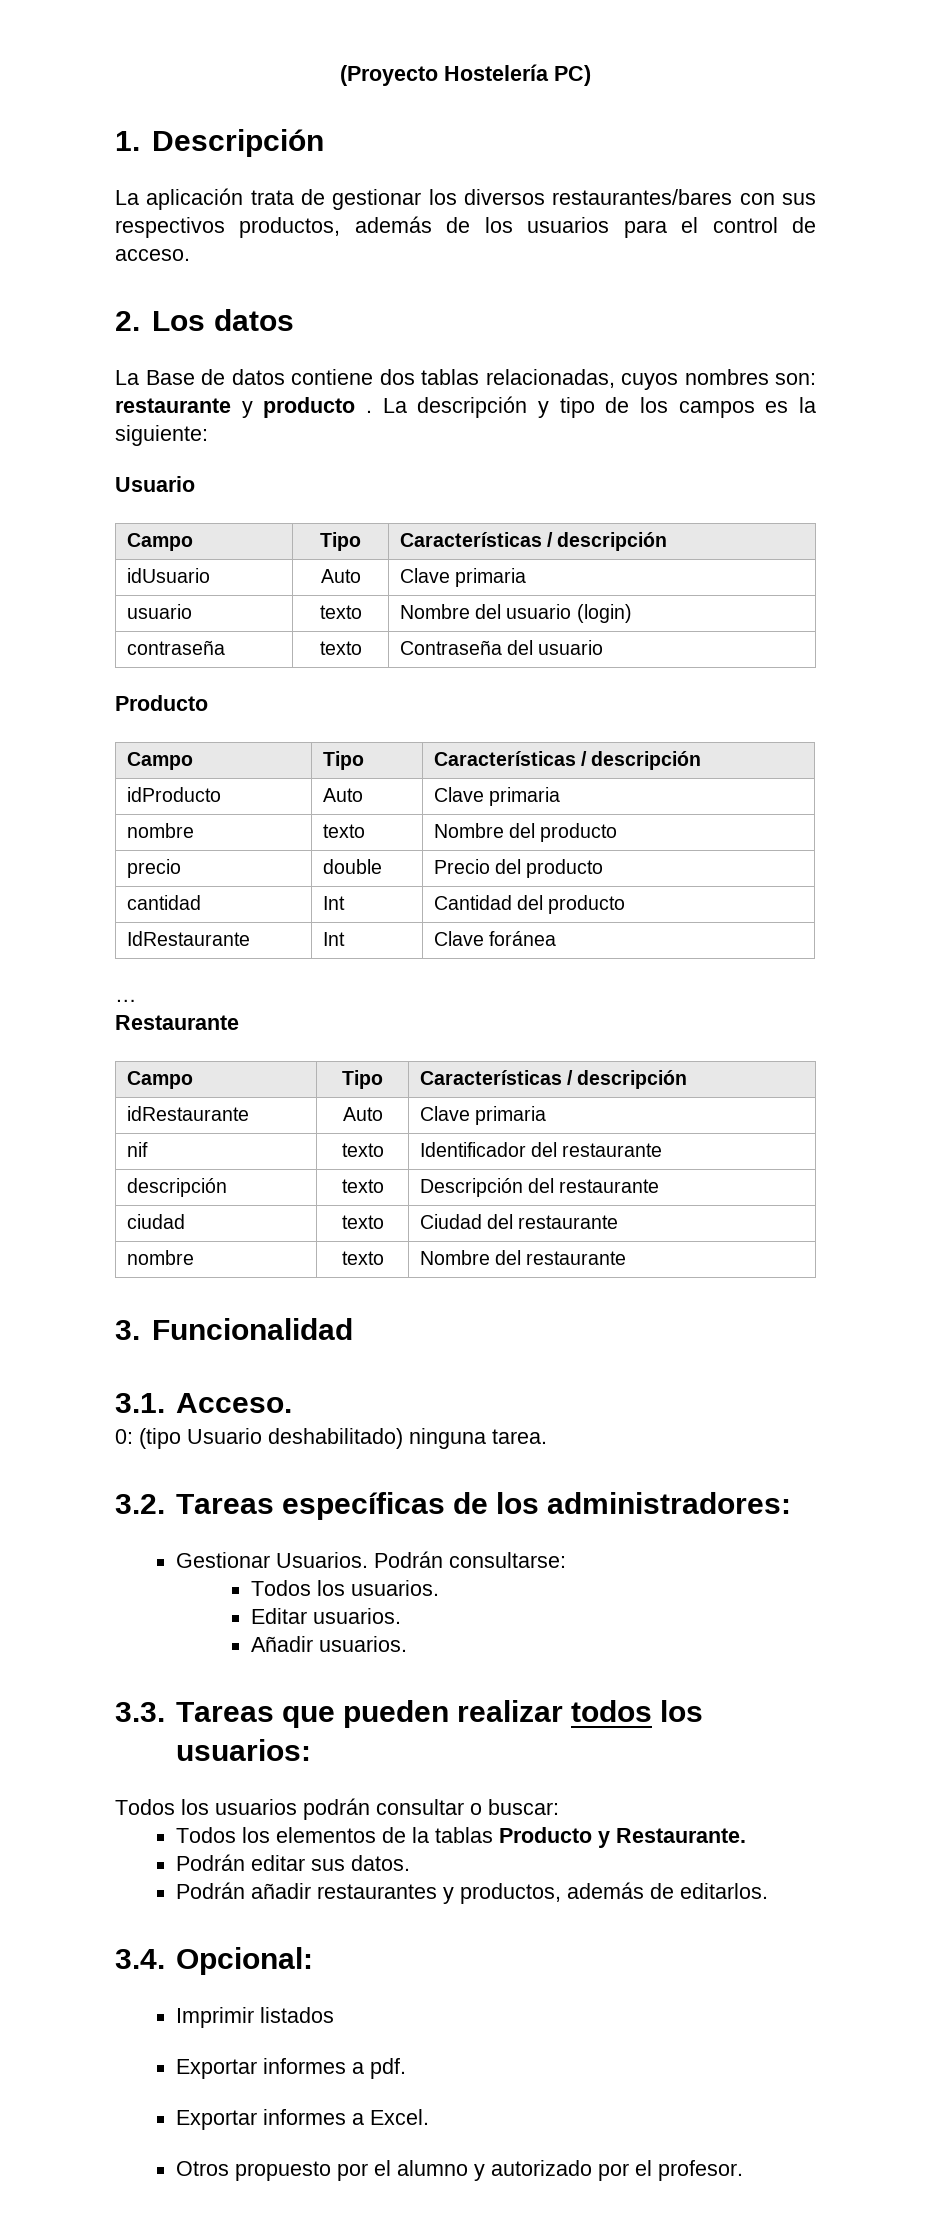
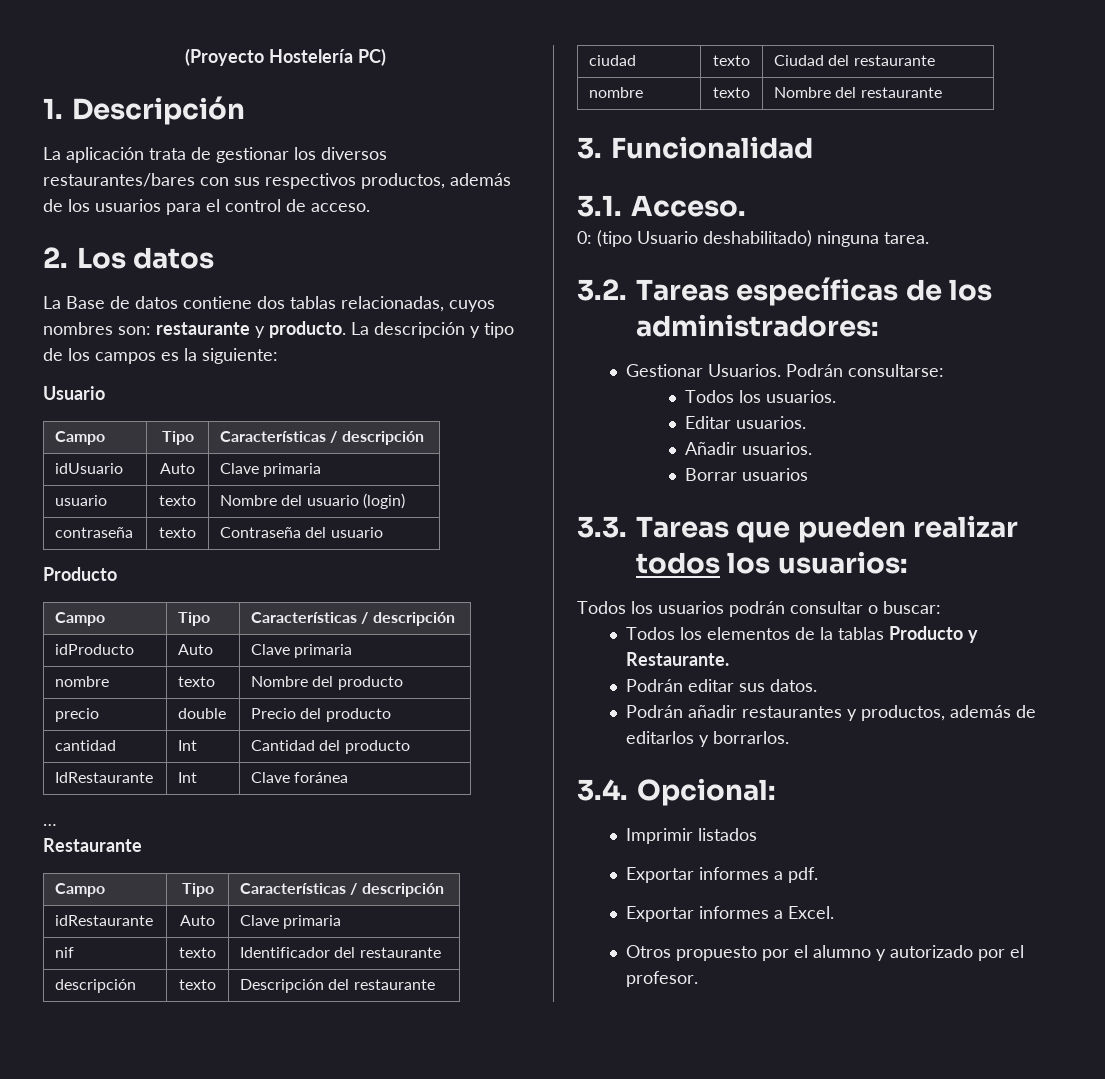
- La Base de datos contiene dos tablas relacionadas, cuyos nombres son: restaurante y producto .
+ La Base de datos contiene dos tablas relacionadas, cuyos nombres son: restaurante y producto.
+ Borrar usuarios
- Podrán añadir restaurantes y productos, además de editarlos.
+ Podrán añadir restaurantes y productos, además de editarlos y borrarlos.

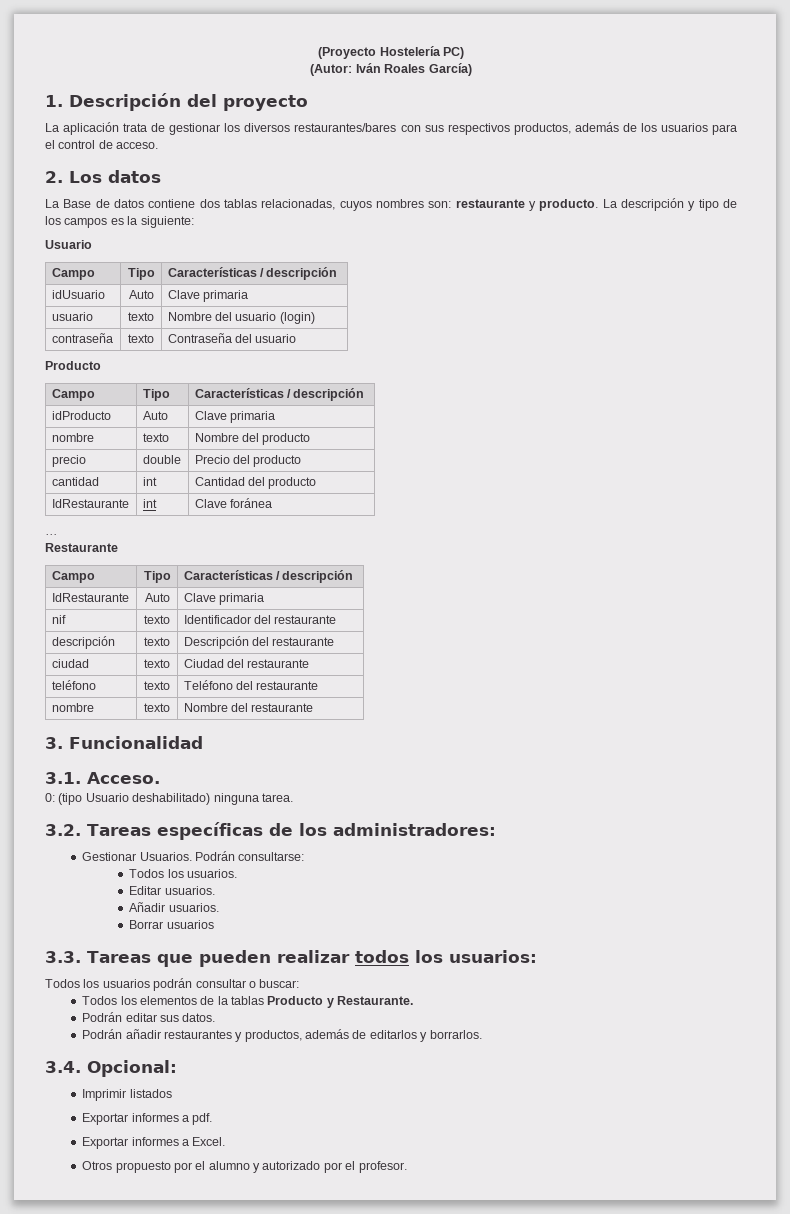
+ (Autor: Iván Roales García)
- 1. Descripción
+ 1. Descripción del proyecto
- cantidad | Int | Cantidad del producto
+ cantidad | int | Cantidad del producto
- IdRestaurante | Int | Clave foránea
+ IdRestaurante | int | Clave foránea
- idRestaurante | Auto | Clave primaria
+ IdRestaurante | Auto | Clave primaria
+ teléfono | texto | Teléfono del restaurante

